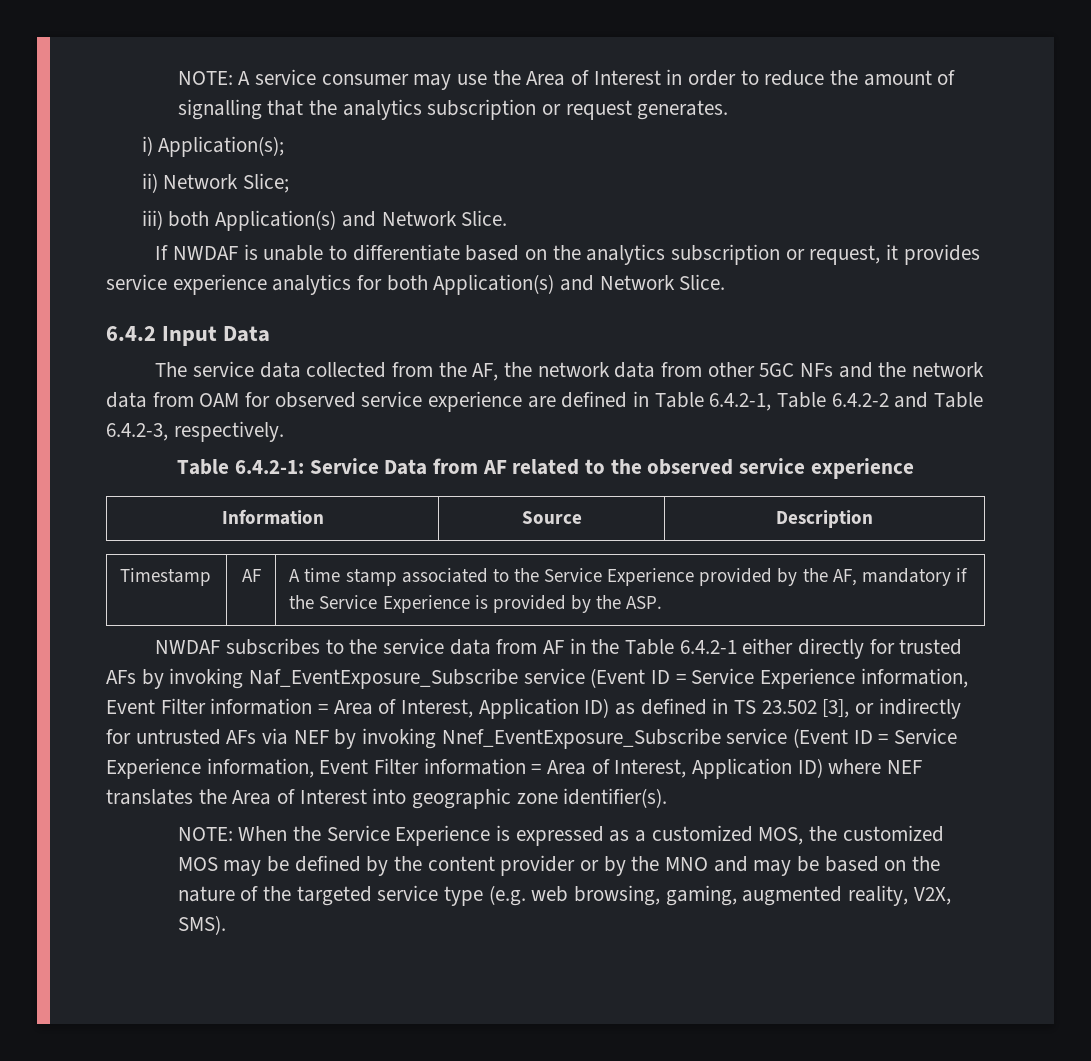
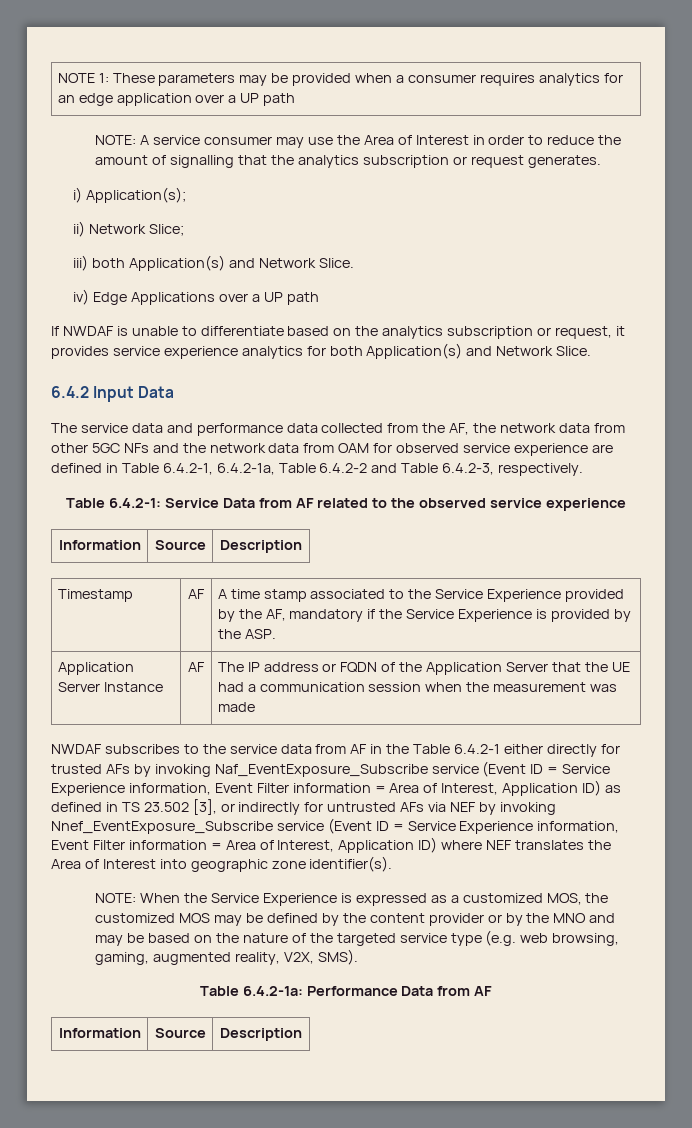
+ NOTE 1: These parameters may be provided when a consumer requires analytics for an edge application over a UP path
+ iv) Edge Applications over a UP path
- The service data collected from the AF, the network data from other 5GC NFs and the network data from OAM for observed service experience are defined in Table 6.4.2-1, Table 6.4.2-2 and Table 6.4.2-3, respectively.
+ The service data and performance data collected from the AF, the network data from other 5GC NFs and the network data from OAM for observed service experience are defined in Table 6.4.2-1, 6.4.2-1a, Table 6.4.2-2 and Table 6.4.2-3, respectively.
+ Application Server Instance | AF | The IP address or FQDN of the Application Server that the UE had a communication session when the measurement was made
+ Table 6.4.2-1a: Performance Data from AF
+ Information | Source | Description

